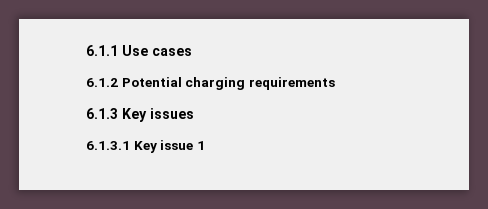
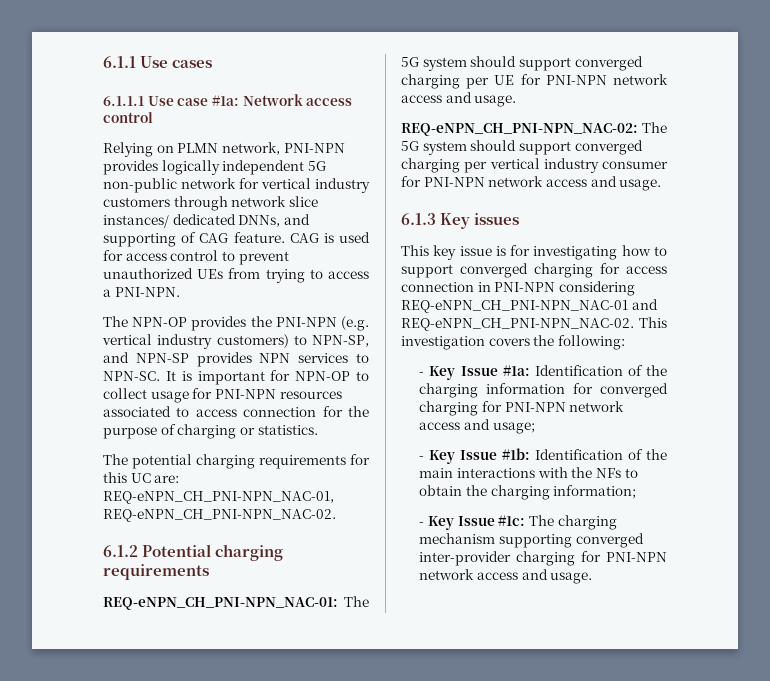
+ 6.1.1.1 Use case #1a: Network access control
+ Relying on PLMN network, PNI-NPN provides logically independent 5G non-public network for vertical industry customers through network slice instances/ dedicated DNNs, and supporting of CAG feature. CAG is used for access control to prevent unauthorized UEs from trying to access a PNI-NPN.
+ The NPN-OP provides the PNI-NPN (e.g. vertical industry customers) to NPN-SP, and NPN-SP provides NPN services to NPN-SC. It is important for NPN-OP to collect usage for PNI-NPN resources associated to access connection for the purpose of charging or statistics.
+ The potential charging requirements for this UC are: REQ-eNPN_CH_PNI-NPN_NAC-01, REQ-eNPN_CH_PNI-NPN_NAC-02.
  6.1.2 Potential charging requirements
+ REQ-eNPN_CH_PNI-NPN_NAC-01: The 5G system should support converged charging per UE for PNI-NPN network access and usage.
+ REQ-eNPN_CH_PNI-NPN_NAC-02: The 5G system should support converged charging per vertical industry consumer for PNI-NPN network access and usage.
  6.1.3 Key issues
- 6.1.3.1 Key issue 1
+ This key issue is for investigating how to support converged charging for access connection in PNI-NPN considering REQ-eNPN_CH_PNI-NPN_NAC-01 and REQ-eNPN_CH_PNI-NPN_NAC-02. This investigation covers the following:
+ - Key Issue #1a: Identification of the charging information for converged charging for PNI-NPN network access and usage;
+ - Key Issue #1b: Identification of the main interactions with the NFs to obtain the charging information;
+ - Key Issue #1c: The charging mechanism supporting converged inter-provider charging for PNI-NPN network access and usage.

